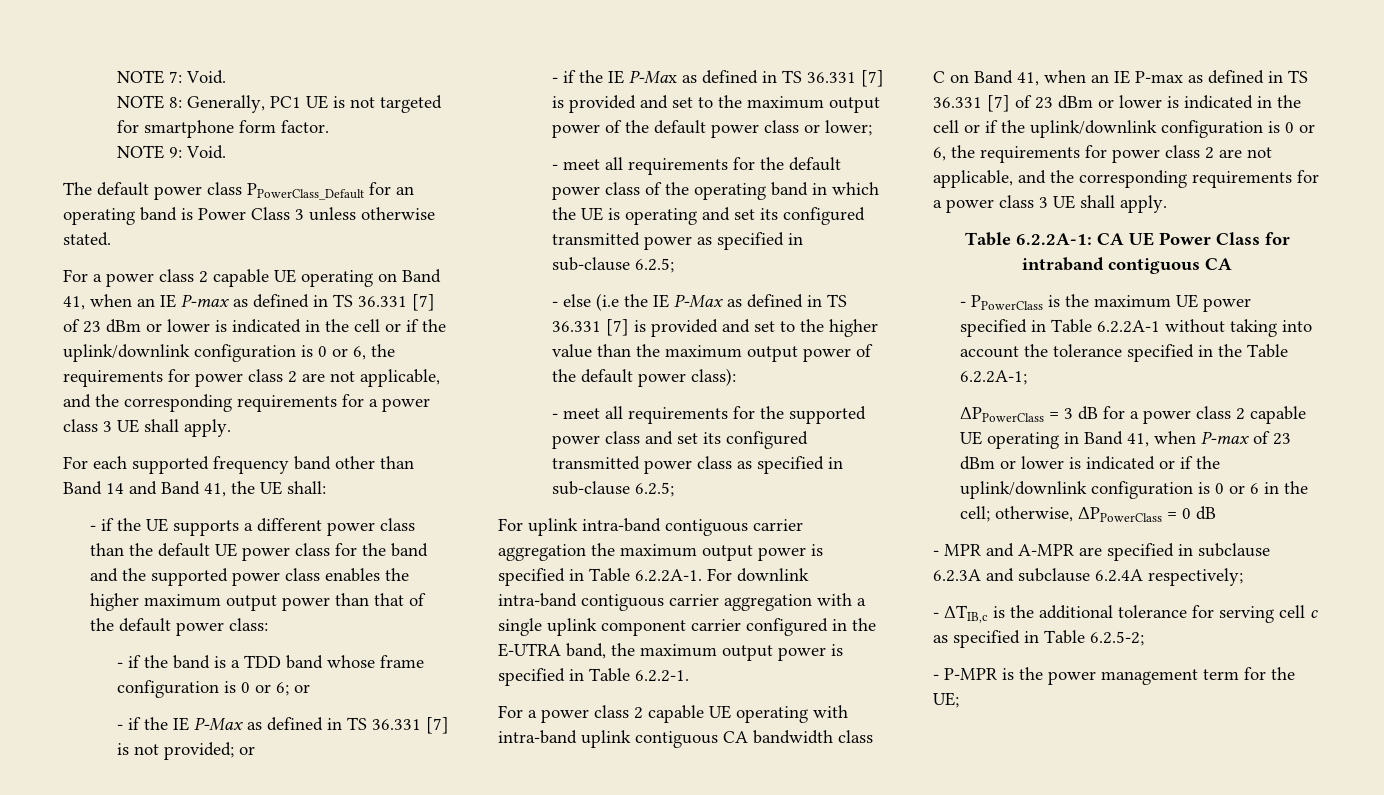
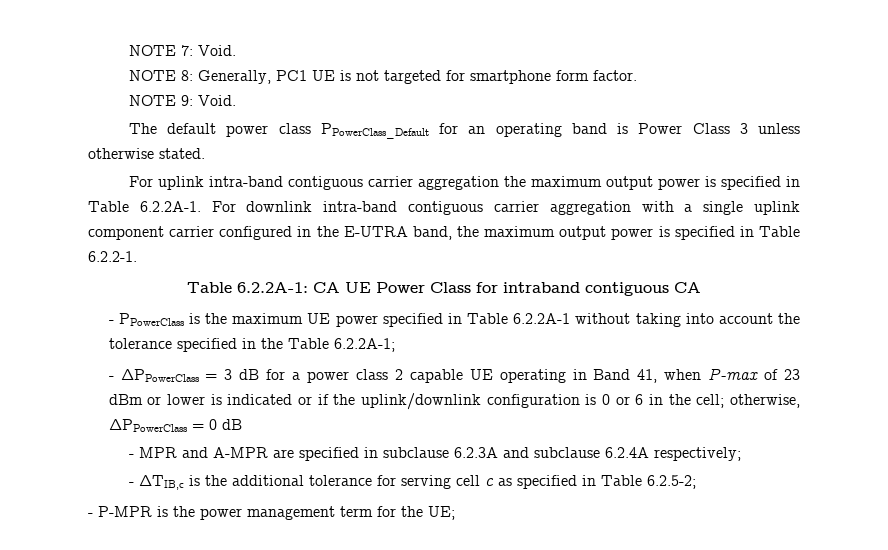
- For a power class 2 capable UE operating on Band 41, when an IE P-max as defined in TS 36.331 [7] of 23 dBm or lower is indicated in the cell or if the uplink/downlink configuration is 0 or 6, the requirements for power class 2 are not applicable, and the corresponding requirements for a power class 3 UE shall apply.
- For each supported frequency band other than Band 14 and Band 41, the UE shall:
- - if the UE supports a different power class than the default UE power class for the band and the supported power class enables the higher maximum output power than that of the default power class:
- - if the band is a TDD band whose frame configuration is 0 or 6; or
- - if the IE P-Max as defined in TS 36.331 [7] is not provided; or
- - if the IE P-Max as defined in TS 36.331 [7] is provided and set to the maximum output power of the default power class or lower;
- - meet all requirements for the default power class of the operating band in which the UE is operating and set its configured transmitted power as specified in sub-clause 6.2.5;
- - else (i.e the IE P-Max as defined in TS 36.331 [7] is provided and set to the higher value than the maximum output power of the default power class):
- - meet all requirements for the supported power class and set its configured transmitted power class as specified in sub-clause 6.2.5;
- For a power class 2 capable UE operating with intra-band uplink contiguous CA bandwidth class C on Band 41, when an IE P-max as defined in TS 36.331 [7] of 23 dBm or lower is indicated in the cell or if the uplink/downlink configuration is 0 or 6, the requirements for power class 2 are not applicable, and the corresponding requirements for a power class 3 UE shall apply.
- ΔPPowerClass = 3 dB for a power class 2 capable UE operating in Band 41, when P-max of 23 dBm or lower is indicated or if the uplink/downlink configuration is 0 or 6 in the cell; otherwise, ΔPPowerClass = 0 dB
+ - ΔPPowerClass = 3 dB for a power class 2 capable UE operating in Band 41, when P-max of 23 dBm or lower is indicated or if the uplink/downlink configuration is 0 or 6 in the cell; otherwise, ΔPPowerClass = 0 dB

